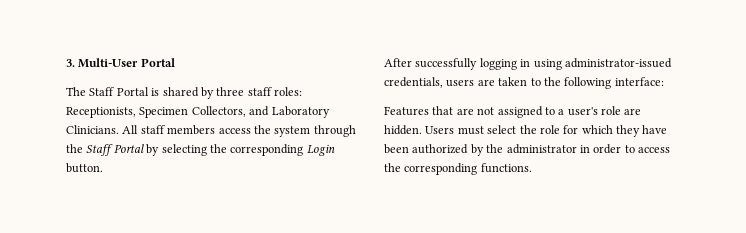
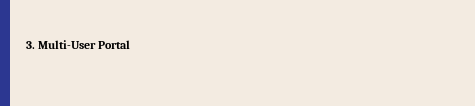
- The Staff Portal is shared by three staff roles: Receptionists, Specimen Collectors, and Laboratory Clinicians. All staff members access the system through the Staff Portal by selecting the corresponding Login button.
- After successfully logging in using administrator-issued credentials, users are taken to the following interface:
- Features that are not assigned to a user's role are hidden. Users must select the role for which they have been authorized by the administrator in order to access the corresponding functions.

